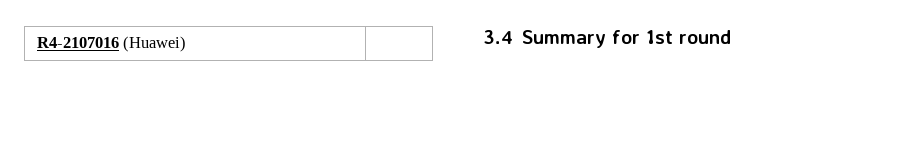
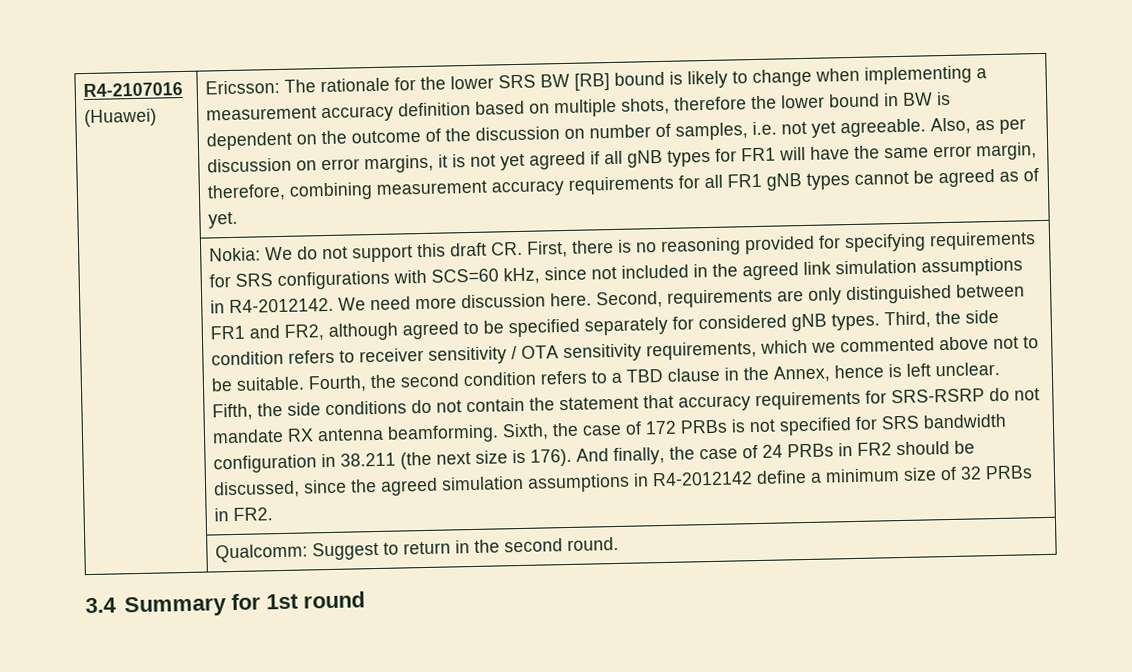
+ Ericsson: The rationale for the lower SRS BW [RB] bound is likely to change when implementing a measurement accuracy definition based on multiple shots, therefore the lower bound in BW is dependent on the outcome of the discussion on number of samples, i.e. not yet agreeable. Also, as per discussion on error margins, it is not yet agreed if all gNB types for FR1 will have the same error margin, therefore, combining measurement accuracy requirements for all FR1 gNB types cannot be agreed as of yet.
+ | Nokia: We do not support this draft CR. First, there is no reasoning provided for specifying requirements for SRS configurations with SCS=60 kHz, since not included in the agreed link simulation assumptions in R4-2012142. We need more discussion here. Second, requirements are only distinguished between FR1 and FR2, although agreed to be specified separately for considered gNB types. Third, the side condition refers to receiver sensitivity / OTA sensitivity requirements, which we commented above not to be suitable. Fourth, the second condition refers to a TBD clause in the Annex, hence is left unclear. Fifth, the side conditions do not contain the statement that accuracy requirements for SRS-RSRP do not mandate RX antenna beamforming. Sixth, the case of 172 PRBs is not specified for SRS bandwidth configuration in 38.211 (the next size is 176). And finally, the case of 24 PRBs in FR2 should be discussed, since the agreed simulation assumptions in R4-2012142 define a minimum size of 32 PRBs in FR2.
+ | Qualcomm: Suggest to return in the second round.

